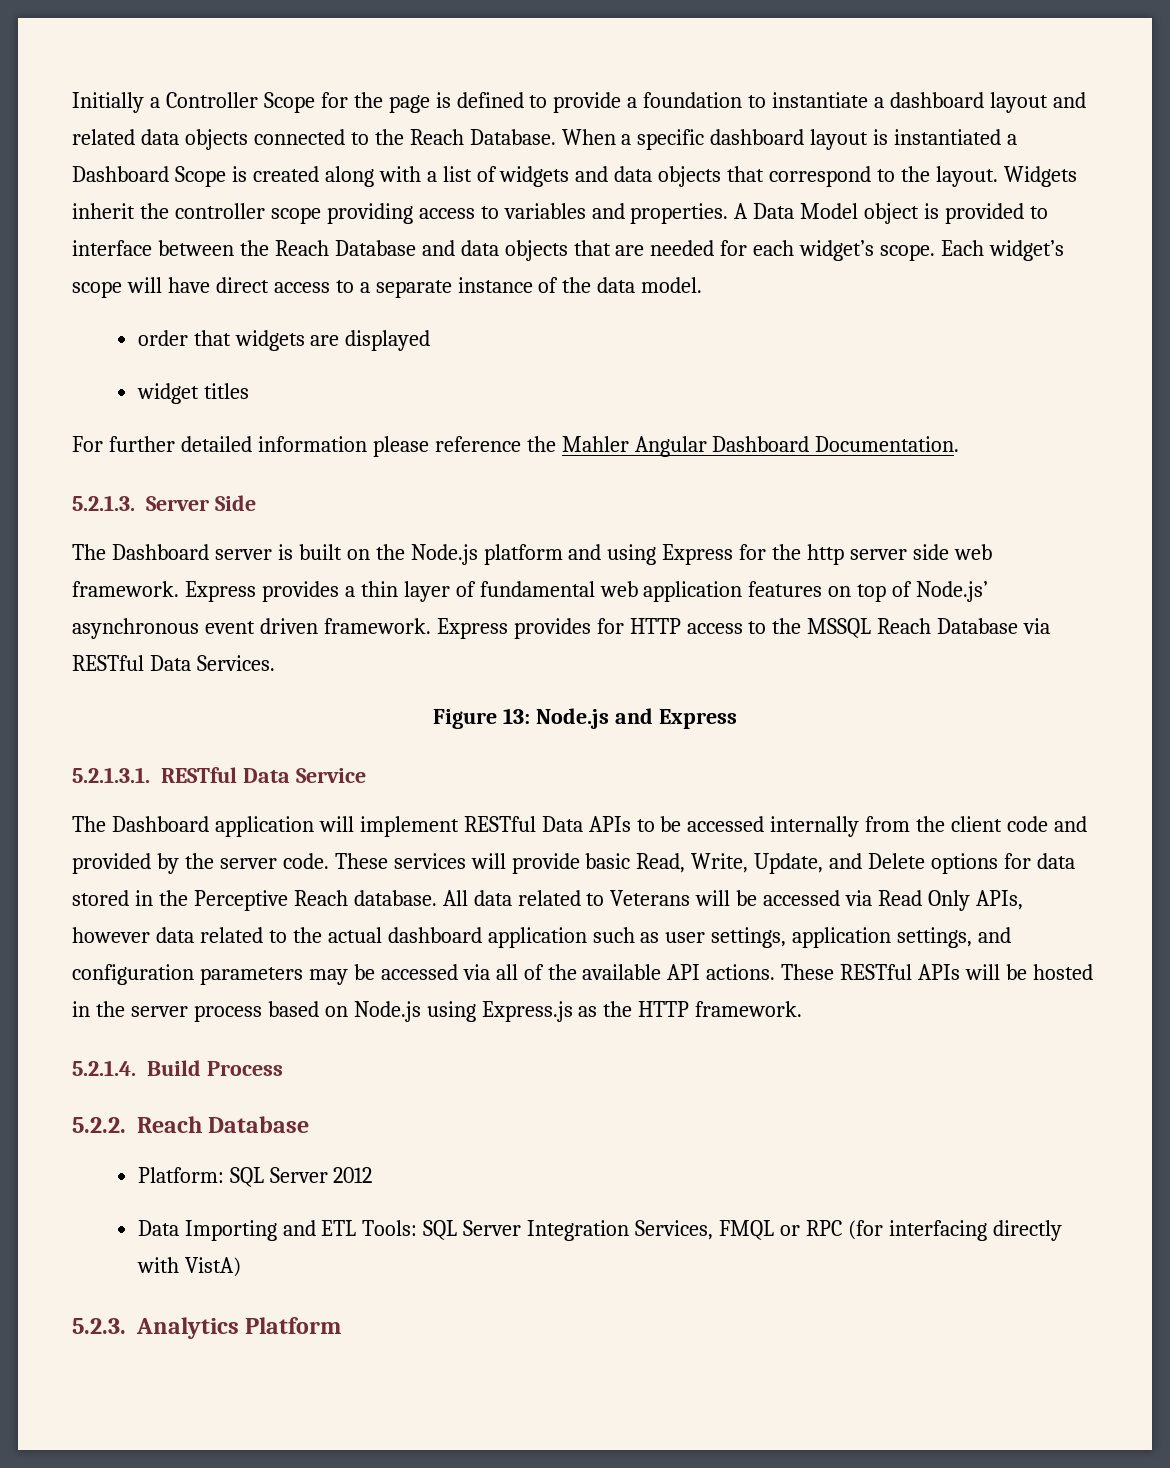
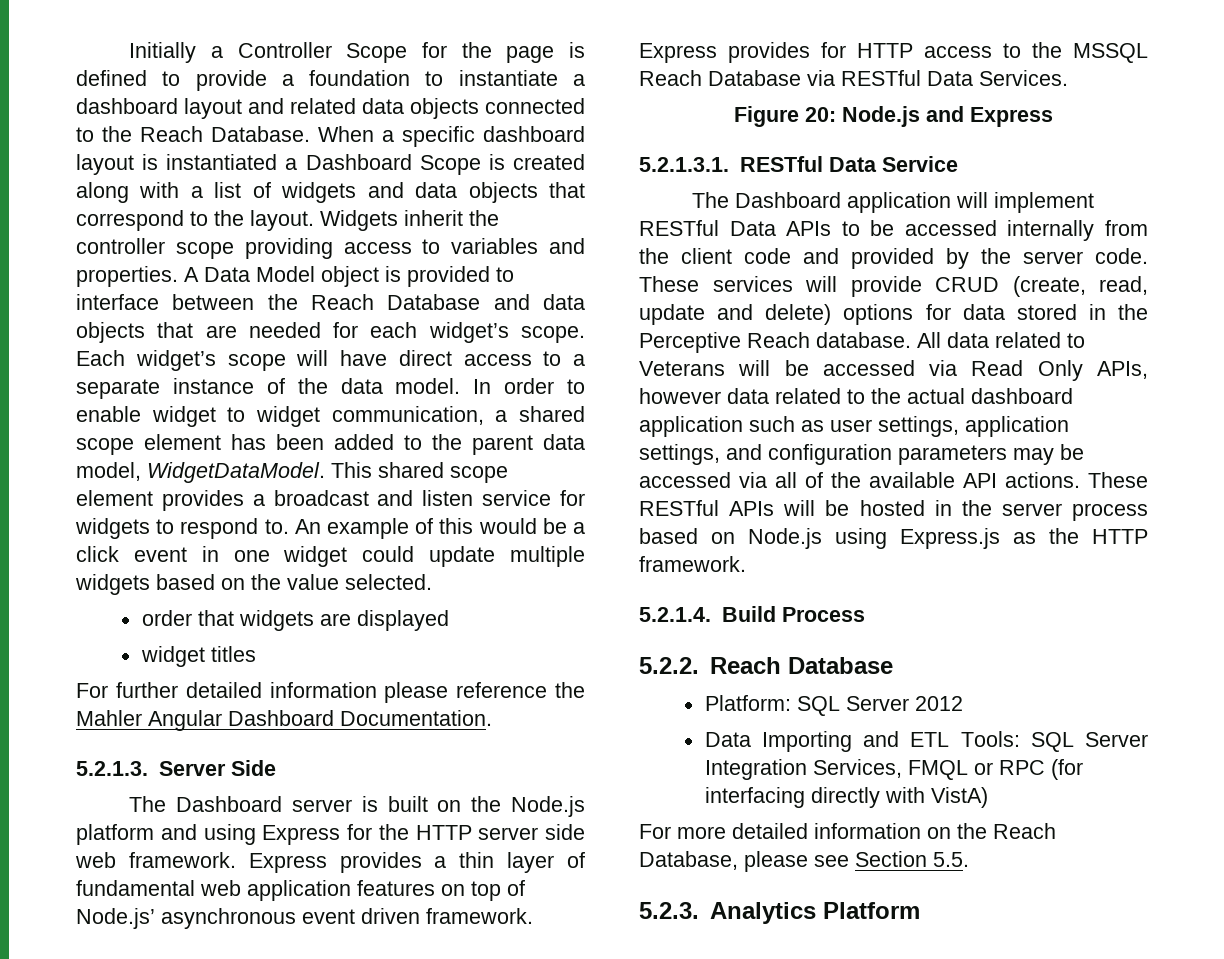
+ In order to enable widget to widget communication, a shared scope element has been added to the parent data model, WidgetDataModel. This shared scope element provides a broadcast and listen service for widgets to respond to. An example of this would be a click event in one widget could update multiple widgets based on the value selected.
- The Dashboard server is built on the Node.js platform and using Express for the http server side web framework.
+ The Dashboard server is built on the Node.js platform and using Express for the HTTP server side web framework.
- Figure 13: Node.js and Express
+ Figure 20: Node.js and Express
- These services will provide basic Read, Write, Update, and Delete options for data stored in the Perceptive Reach database.
+ These services will provide CRUD (create, read, update and delete) options for data stored in the Perceptive Reach database.
+ For more detailed information on the Reach Database, please see Section 5.5.

